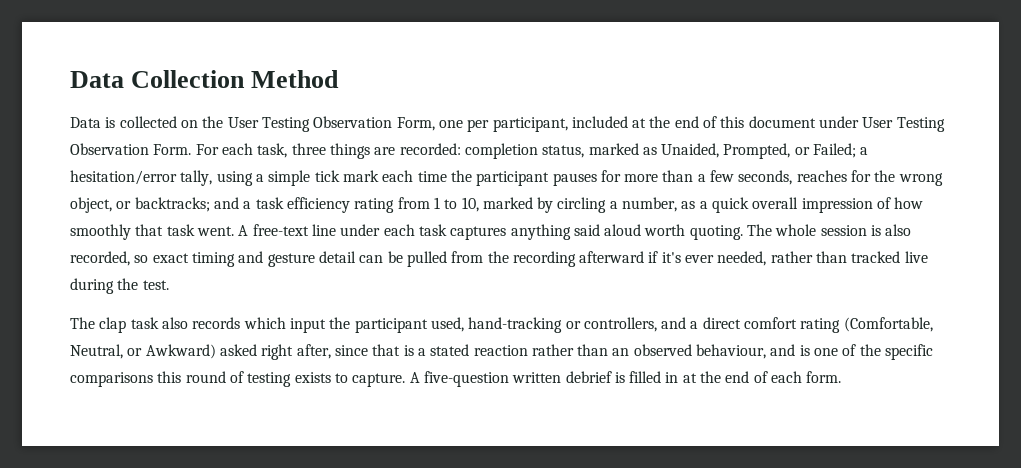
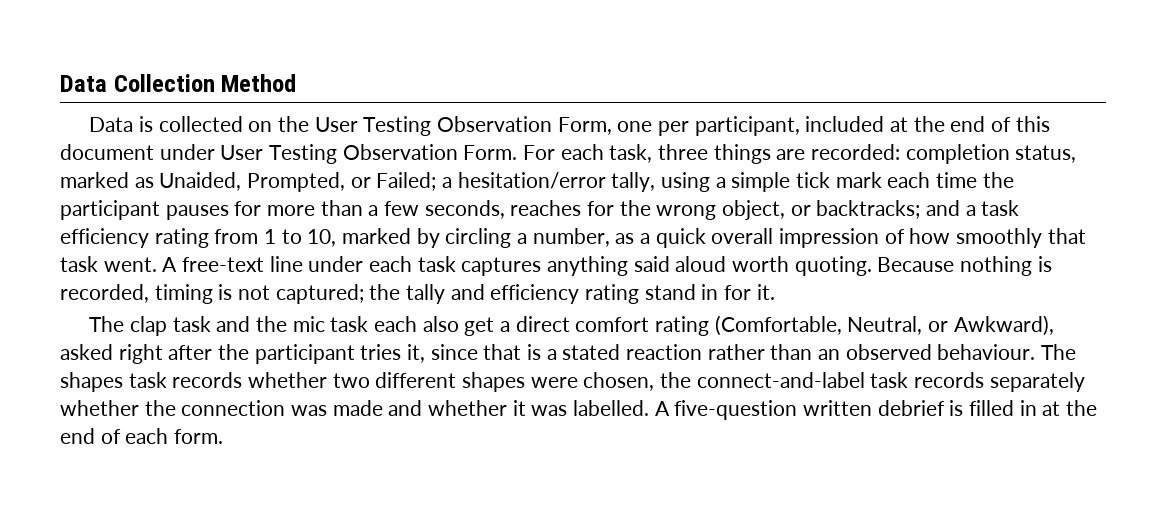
- The whole session is also recorded, so exact timing and gesture detail can be pulled from the recording afterward if it's ever needed, rather than tracked live during the test.
- The clap task also records which input the participant used, hand-tracking or controllers, and a direct comfort rating (Comfortable, Neutral, or Awkward) asked right after, since that is a stated reaction rather than an observed behaviour, and is one of the specific comparisons this round of testing exists to capture.
+ Because nothing is recorded, timing is not captured; the tally and efficiency rating stand in for it.
+ The clap task and the mic task each also get a direct comfort rating (Comfortable, Neutral, or Awkward), asked right after the participant tries it, since that is a stated reaction rather than an observed behaviour. The shapes task records whether two different shapes were chosen, the connect-and-label task records separately whether the connection was made and whether it was labelled.

